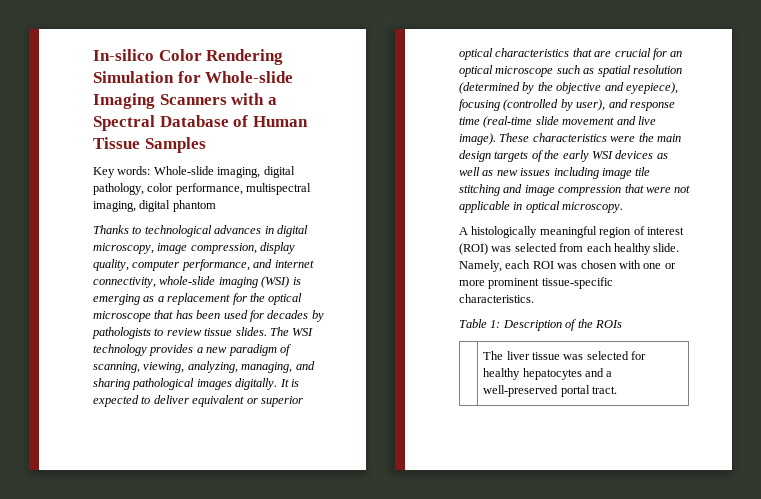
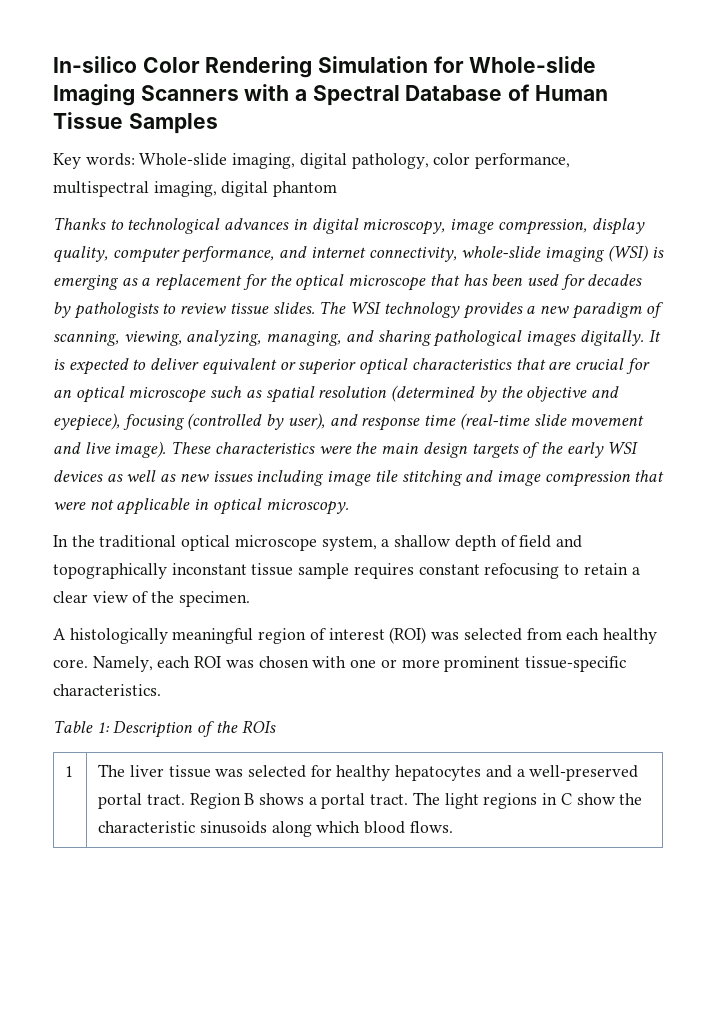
+ In the traditional optical microscope system, a shallow depth of field and topographically inconstant tissue sample requires constant refocusing to retain a clear view of the specimen.
- A histologically meaningful region of interest (ROI) was selected from each healthy slide.
+ A histologically meaningful region of interest (ROI) was selected from each healthy core.
- | The liver tissue was selected for healthy hepatocytes and a well-preserved portal tract.
+ 1 | The liver tissue was selected for healthy hepatocytes and a well-preserved portal tract. Region B shows a portal tract. The light regions in C show the characteristic sinusoids along which blood flows.

